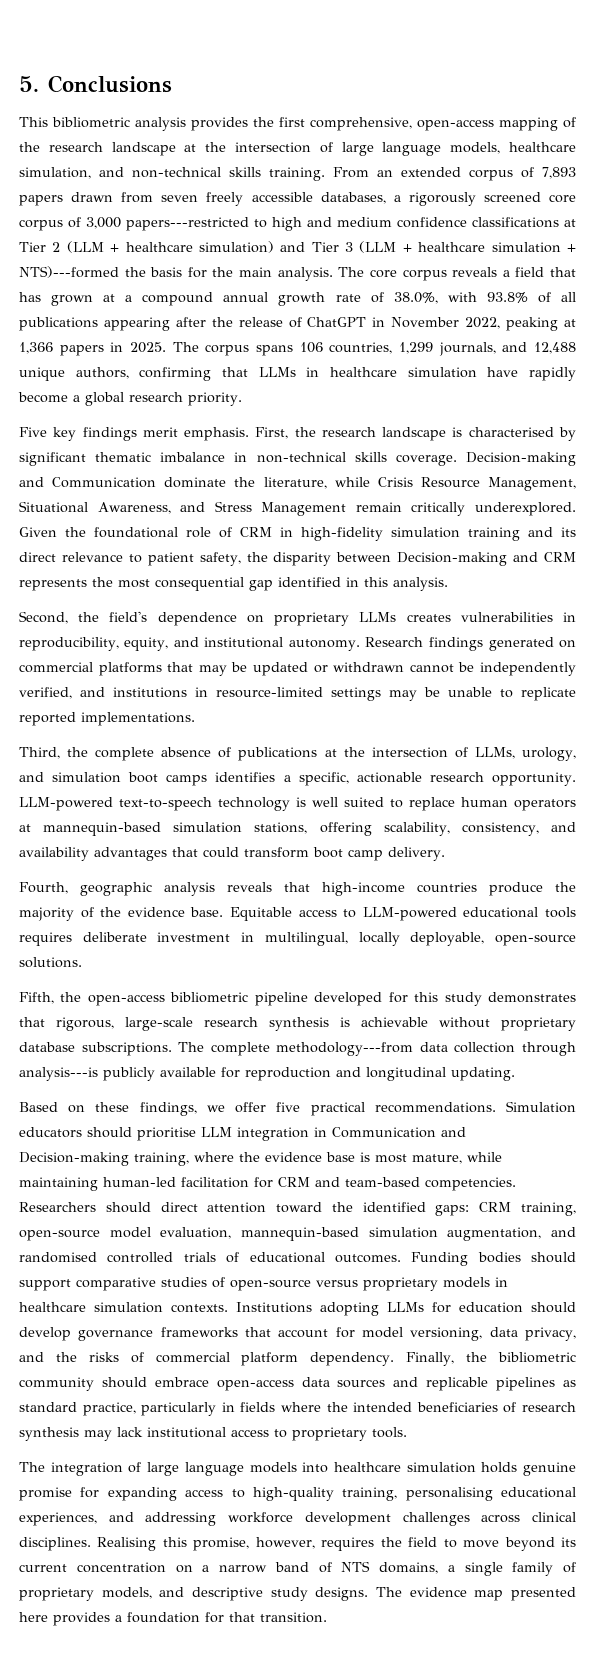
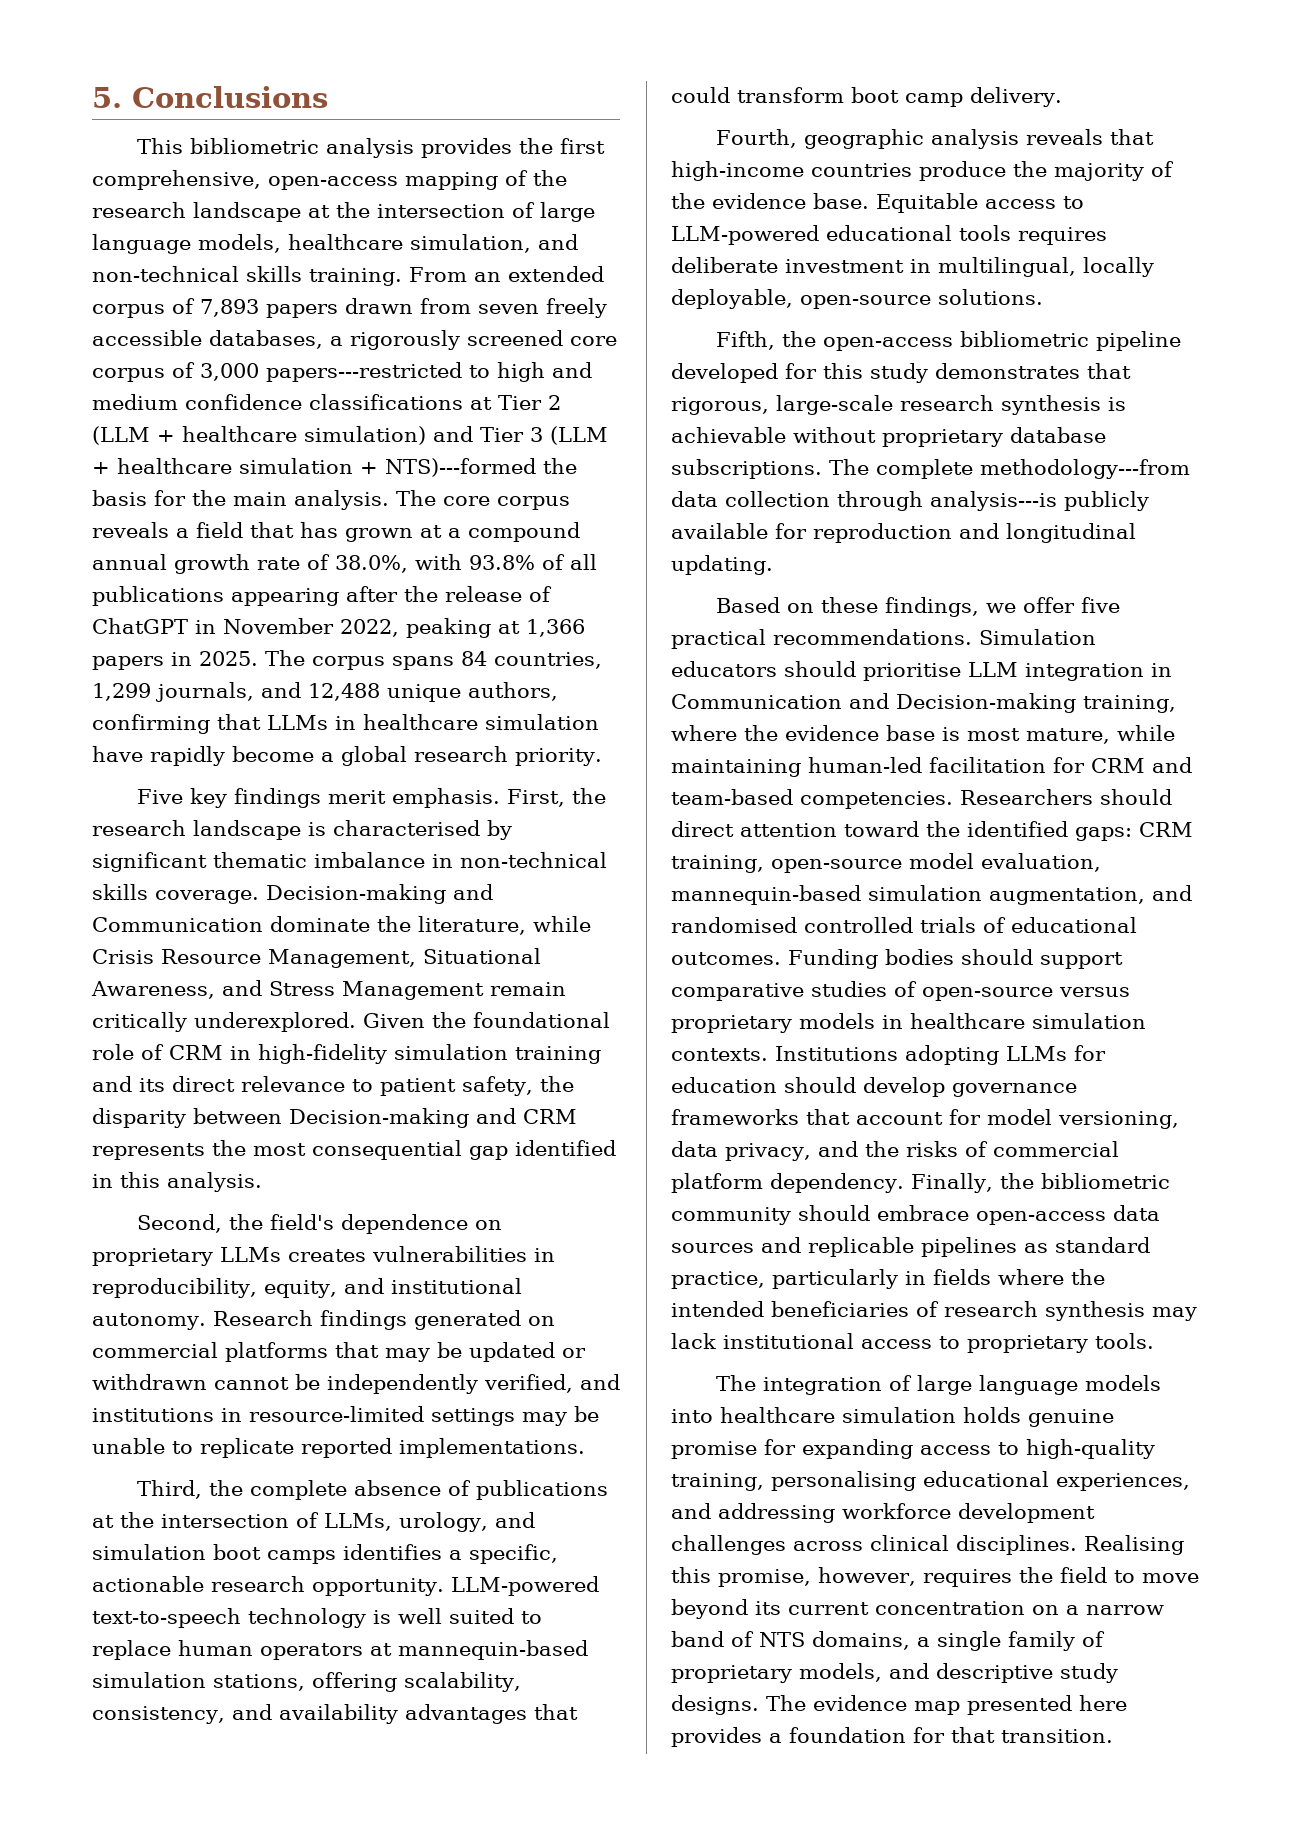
- The corpus spans 106 countries, 1,299 journals, and 12,488 unique authors, confirming that LLMs in healthcare simulation have rapidly become a global research priority.
+ The corpus spans 84 countries, 1,299 journals, and 12,488 unique authors, confirming that LLMs in healthcare simulation have rapidly become a global research priority.

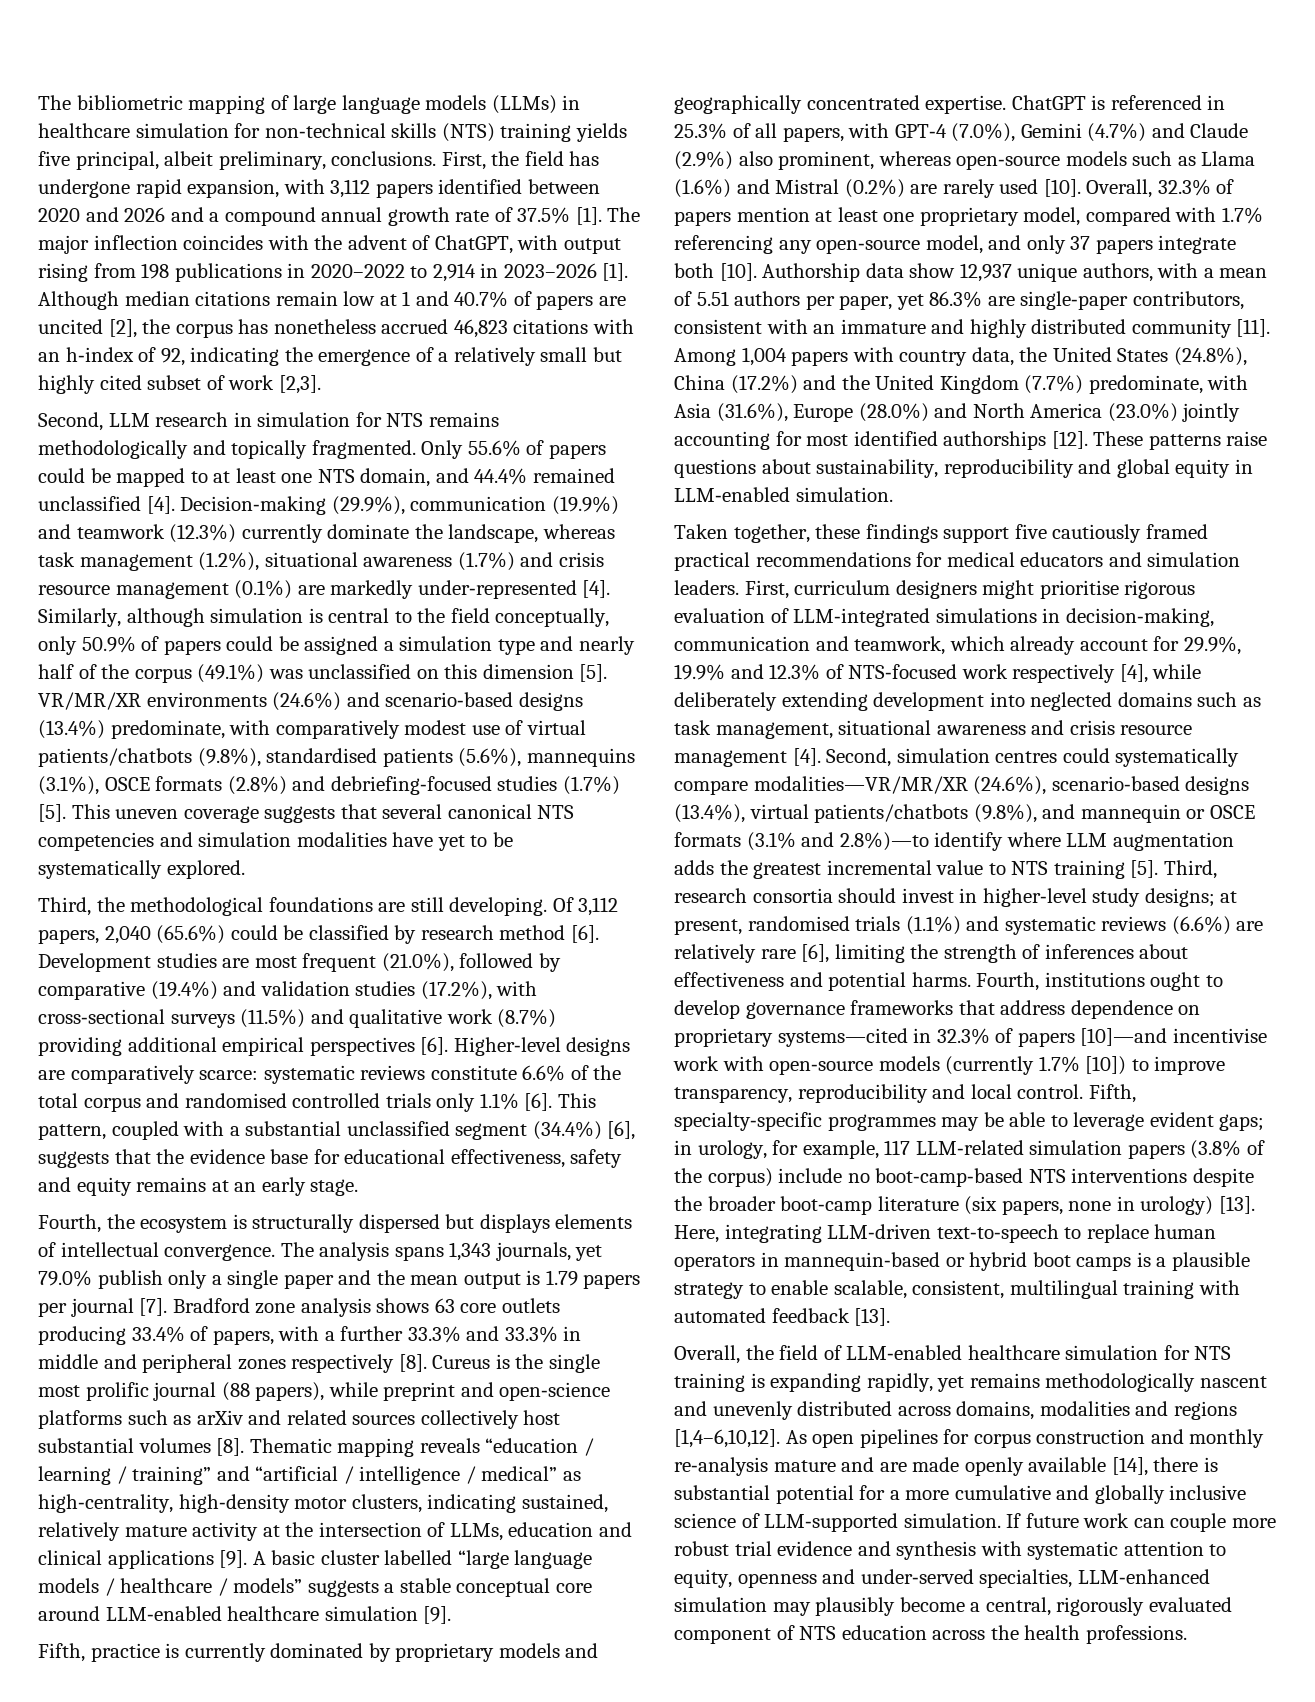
- 5. Conclusions
- This bibliometric analysis provides the first comprehensive, open-access mapping of the research landscape at the intersection of large language models, healthcare simulation, and non-technical skills training. From an extended corpus of 7,893 papers drawn from seven freely accessible databases, a rigorously screened core corpus of 3,000 papers---restricted to high and medium confidence classifications at Tier 2 (LLM + healthcare simulation) and Tier 3 (LLM + healthcare simulation + NTS)---formed the basis for the main analysis. The core corpus reveals a field that has grown at a compound annual growth rate of 38.0%, with 93.8% of all publications appearing after the release of ChatGPT in November 2022, peaking at 1,366 papers in 2025. The corpus spans 84 countries, 1,299 journals, and 12,488 unique authors, confirming that LLMs in healthcare simulation have rapidly become a global research priority.
- Five key findings merit emphasis. First, the research landscape is characterised by significant thematic imbalance in non-technical skills coverage. Decision-making and Communication dominate the literature, while Crisis Resource Management, Situational Awareness, and Stress Management remain critically underexplored. Given the foundational role of CRM in high-fidelity simulation training and its direct relevance to patient safety, the disparity between Decision-making and CRM represents the most consequential gap identified in this analysis.
- Second, the field's dependence on proprietary LLMs creates vulnerabilities in reproducibility, equity, and institutional autonomy. Research findings generated on commercial platforms that may be updated or withdrawn cannot be independently verified, and institutions in resource-limited settings may be unable to replicate reported implementations.
- Third, the complete absence of publications at the intersection of LLMs, urology, and simulation boot camps identifies a specific, actionable research opportunity. LLM-powered text-to-speech technology is well suited to replace human operators at mannequin-based simulation stations, offering scalability, consistency, and availability advantages that could transform boot camp delivery.
- Fourth, geographic analysis reveals that high-income countries produce the majority of the evidence base. Equitable access to LLM-powered educational tools requires deliberate investment in multilingual, locally deployable, open-source solutions.
- Fifth, the open-access bibliometric pipeline developed for this study demonstrates that rigorous, large-scale research synthesis is achievable without proprietary database subscriptions. The complete methodology---from data collection through analysis---is publicly available for reproduction and longitudinal updating.
- Based on these findings, we offer five practical recommendations. Simulation educators should prioritise LLM integration in Communication and Decision-making training, where the evidence base is most mature, while maintaining human-led facilitation for CRM and team-based competencies. Researchers should direct attention toward the identified gaps: CRM training, open-source model evaluation, mannequin-based simulation augmentation, and randomised controlled trials of educational outcomes. Funding bodies should support comparative studies of open-source versus proprietary models in healthcare simulation contexts. Institutions adopting LLMs for education should develop governance frameworks that account for model versioning, data privacy, and the risks of commercial platform dependency. Finally, the bibliometric community should embrace open-access data sources and replicable pipelines as standard practice, particularly in fields where the intended beneficiaries of research synthesis may lack institutional access to proprietary tools.
- The integration of large language models into healthcare simulation holds genuine promise for expanding access to high-quality training, personalising educational experiences, and addressing workforce development challenges across clinical disciplines. Realising this promise, however, requires the field to move beyond its current concentration on a narrow band of NTS domains, a single family of proprietary models, and descriptive study designs. The evidence map presented here provides a foundation for that transition.
+ The bibliometric mapping of large language models (LLMs) in healthcare simulation for non‑technical skills (NTS) training yields five principal, albeit preliminary, conclusions. First, the field has undergone rapid expansion, with 3,112 papers identified between 2020 and 2026 and a compound annual growth rate of 37.5% [1]. The major inflection coincides with the advent of ChatGPT, with output rising from 198 publications in 2020–2022 to 2,914 in 2023–2026 [1]. Although median citations remain low at 1 and 40.7% of papers are uncited [2], the corpus has nonetheless accrued 46,823 citations with an h‑index of 92, indicating the emergence of a relatively small but highly cited subset of work [2,3].
+ Second, LLM research in simulation for NTS remains methodologically and topically fragmented. Only 55.6% of papers could be mapped to at least one NTS domain, and 44.4% remained unclassified [4]. Decision‑making (29.9%), communication (19.9%) and teamwork (12.3%) currently dominate the landscape, whereas task management (1.2%), situational awareness (1.7%) and crisis resource management (0.1%) are markedly under‑represented [4]. Similarly, although simulation is central to the field conceptually, only 50.9% of papers could be assigned a simulation type and nearly half of the corpus (49.1%) was unclassified on this dimension [5]. VR/MR/XR environments (24.6%) and scenario‑based designs (13.4%) predominate, with comparatively modest use of virtual patients/chatbots (9.8%), standardised patients (5.6%), mannequins (3.1%), OSCE formats (2.8%) and debriefing‑focused studies (1.7%) [5]. This uneven coverage suggests that several canonical NTS competencies and simulation modalities have yet to be systematically explored.
+ Third, the methodological foundations are still developing. Of 3,112 papers, 2,040 (65.6%) could be classified by research method [6]. Development studies are most frequent (21.0%), followed by comparative (19.4%) and validation studies (17.2%), with cross‑sectional surveys (11.5%) and qualitative work (8.7%) providing additional empirical perspectives [6]. Higher‑level designs are comparatively scarce: systematic reviews constitute 6.6% of the total corpus and randomised controlled trials only 1.1% [6]. This pattern, coupled with a substantial unclassified segment (34.4%) [6], suggests that the evidence base for educational effectiveness, safety and equity remains at an early stage.
+ Fourth, the ecosystem is structurally dispersed but displays elements of intellectual convergence. The analysis spans 1,343 journals, yet 79.0% publish only a single paper and the mean output is 1.79 papers per journal [7]. Bradford zone analysis shows 63 core outlets producing 33.4% of papers, with a further 33.3% and 33.3% in middle and peripheral zones respectively [8]. Cureus is the single most prolific journal (88 papers), while preprint and open‑science platforms such as arXiv and related sources collectively host substantial volumes [8]. Thematic mapping reveals “education / learning / training” and “artificial / intelligence / medical” as high‑centrality, high‑density motor clusters, indicating sustained, relatively mature activity at the intersection of LLMs, education and clinical applications [9]. A basic cluster labelled “large language models / healthcare / models” suggests a stable conceptual core around LLM‑enabled healthcare simulation [9].
+ Fifth, practice is currently dominated by proprietary models and geographically concentrated expertise. ChatGPT is referenced in 25.3% of all papers, with GPT‑4 (7.0%), Gemini (4.7%) and Claude (2.9%) also prominent, whereas open‑source models such as Llama (1.6%) and Mistral (0.2%) are rarely used [10]. Overall, 32.3% of papers mention at least one proprietary model, compared with 1.7% referencing any open‑source model, and only 37 papers integrate both [10]. Authorship data show 12,937 unique authors, with a mean of 5.51 authors per paper, yet 86.3% are single‑paper contributors, consistent with an immature and highly distributed community [11]. Among 1,004 papers with country data, the United States (24.8%), China (17.2%) and the United Kingdom (7.7%) predominate, with Asia (31.6%), Europe (28.0%) and North America (23.0%) jointly accounting for most identified authorships [12]. These patterns raise questions about sustainability, reproducibility and global equity in LLM‑enabled simulation.
+ Taken together, these findings support five cautiously framed practical recommendations for medical educators and simulation leaders. First, curriculum designers might prioritise rigorous evaluation of LLM‑integrated simulations in decision‑making, communication and teamwork, which already account for 29.9%, 19.9% and 12.3% of NTS‑focused work respectively [4], while deliberately extending development into neglected domains such as task management, situational awareness and crisis resource management [4]. Second, simulation centres could systematically compare modalities—VR/MR/XR (24.6%), scenario‑based designs (13.4%), virtual patients/chatbots (9.8%), and mannequin or OSCE formats (3.1% and 2.8%)—to identify where LLM augmentation adds the greatest incremental value to NTS training [5]. Third, research consortia should invest in higher‑level study designs; at present, randomised trials (1.1%) and systematic reviews (6.6%) are relatively rare [6], limiting the strength of inferences about effectiveness and potential harms. Fourth, institutions ought to develop governance frameworks that address dependence on proprietary systems—cited in 32.3% of papers [10]—and incentivise work with open‑source models (currently 1.7% [10]) to improve transparency, reproducibility and local control. Fifth, specialty‑specific programmes may be able to leverage evident gaps; in urology, for example, 117 LLM‑related simulation papers (3.8% of the corpus) include no boot‑camp‑based NTS interventions despite the broader boot‑camp literature (six papers, none in urology) [13]. Here, integrating LLM‑driven text‑to‑speech to replace human operators in mannequin‑based or hybrid boot camps is a plausible strategy to enable scalable, consistent, multilingual training with automated feedback [13].
+ Overall, the field of LLM‑enabled healthcare simulation for NTS training is expanding rapidly, yet remains methodologically nascent and unevenly distributed across domains, modalities and regions [1,4–6,10,12]. As open pipelines for corpus construction and monthly re‑analysis mature and are made openly available [14], there is substantial potential for a more cumulative and globally inclusive science of LLM‑supported simulation. If future work can couple more robust trial evidence and synthesis with systematic attention to equity, openness and under‑served specialties, LLM‑enhanced simulation may plausibly become a central, rigorously evaluated component of NTS education across the health professions.

